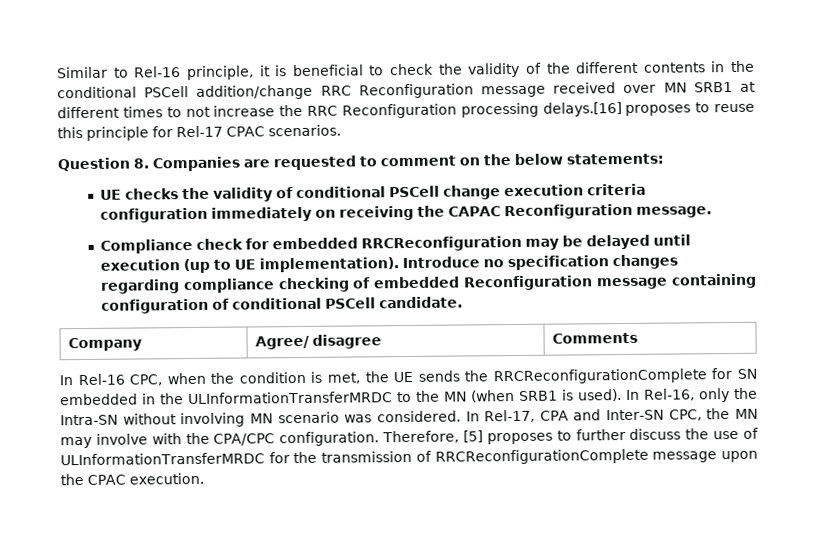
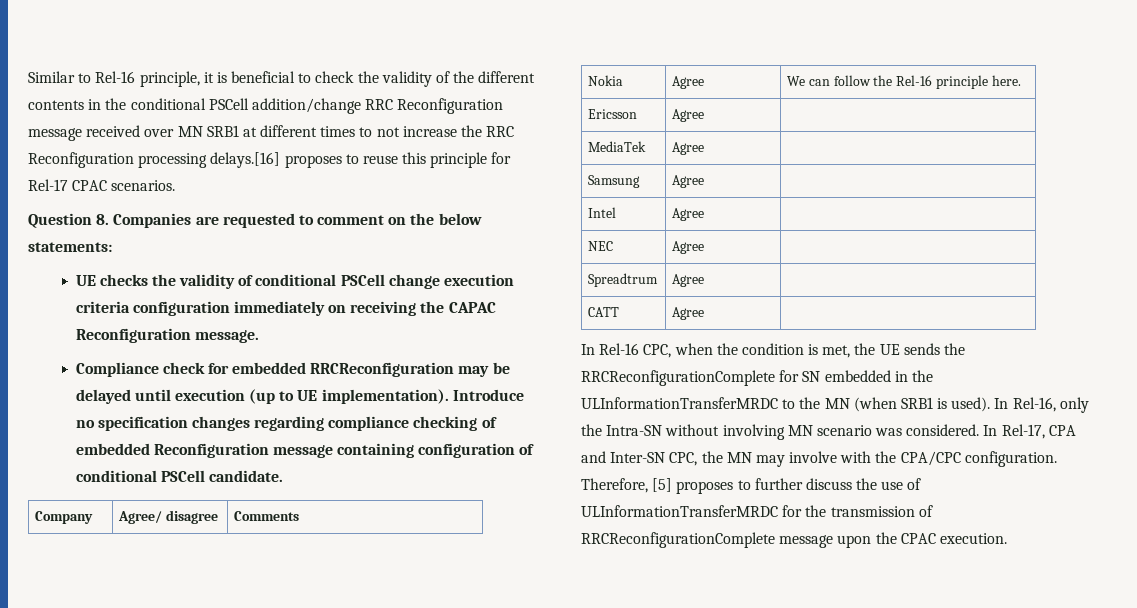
+ Nokia | Agree | We can follow the Rel-16 principle here.
+ Ericsson | Agree |
+ MediaTek | Agree |
+ Samsung | Agree |
+ Intel | Agree |
+ NEC | Agree |
+ Spreadtrum | Agree |
+ CATT | Agree |

